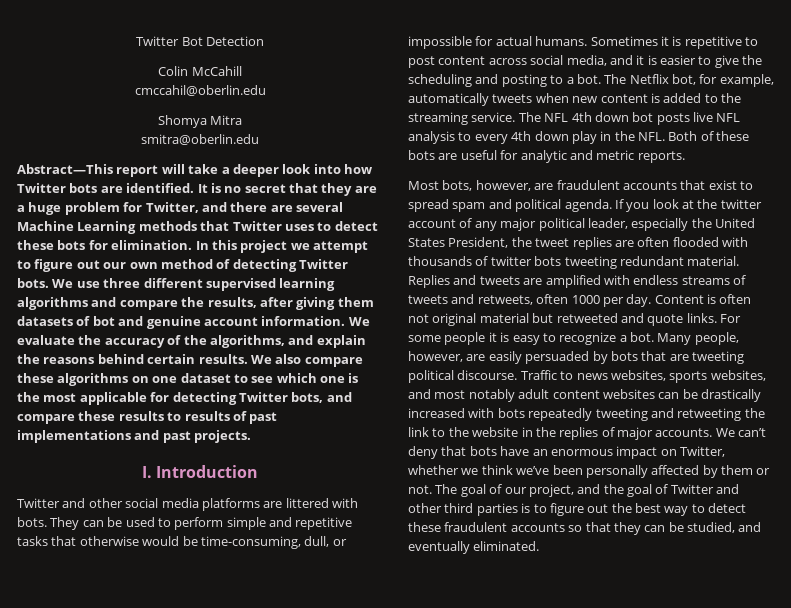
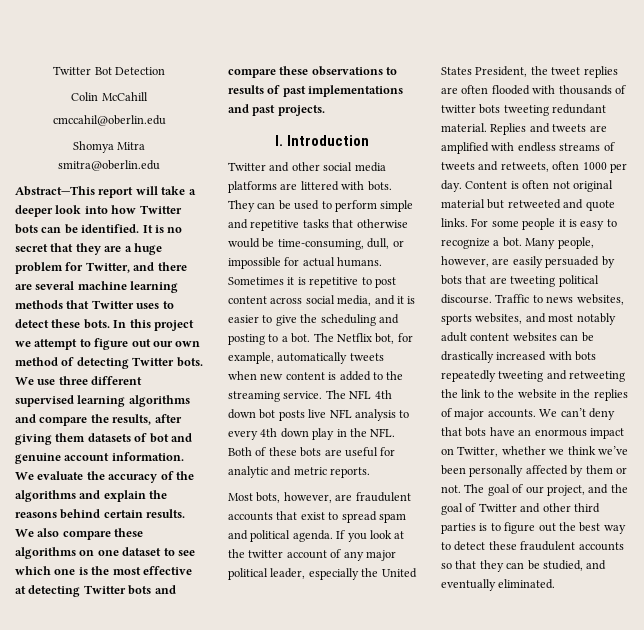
- Abstract—This report will take a deeper look into how Twitter bots are identified.
+ Abstract—This report will take a deeper look into how Twitter bots can be identified.
- It is no secret that they are a huge problem for Twitter, and there are several Machine Learning methods that Twitter uses to detect these bots for elimination.
+ It is no secret that they are a huge problem for Twitter, and there are several machine learning methods that Twitter uses to detect these bots.
- We evaluate the accuracy of the algorithms, and explain the reasons behind certain results.
+ We evaluate the accuracy of the algorithms and explain the reasons behind certain results.
- We also compare these algorithms on one dataset to see which one is the most applicable for detecting Twitter bots, and compare these results to results of past implementations and past projects.
+ We also compare these algorithms on one dataset to see which one is the most effective at detecting Twitter bots and compare these observations to results of past implementations and past projects.

